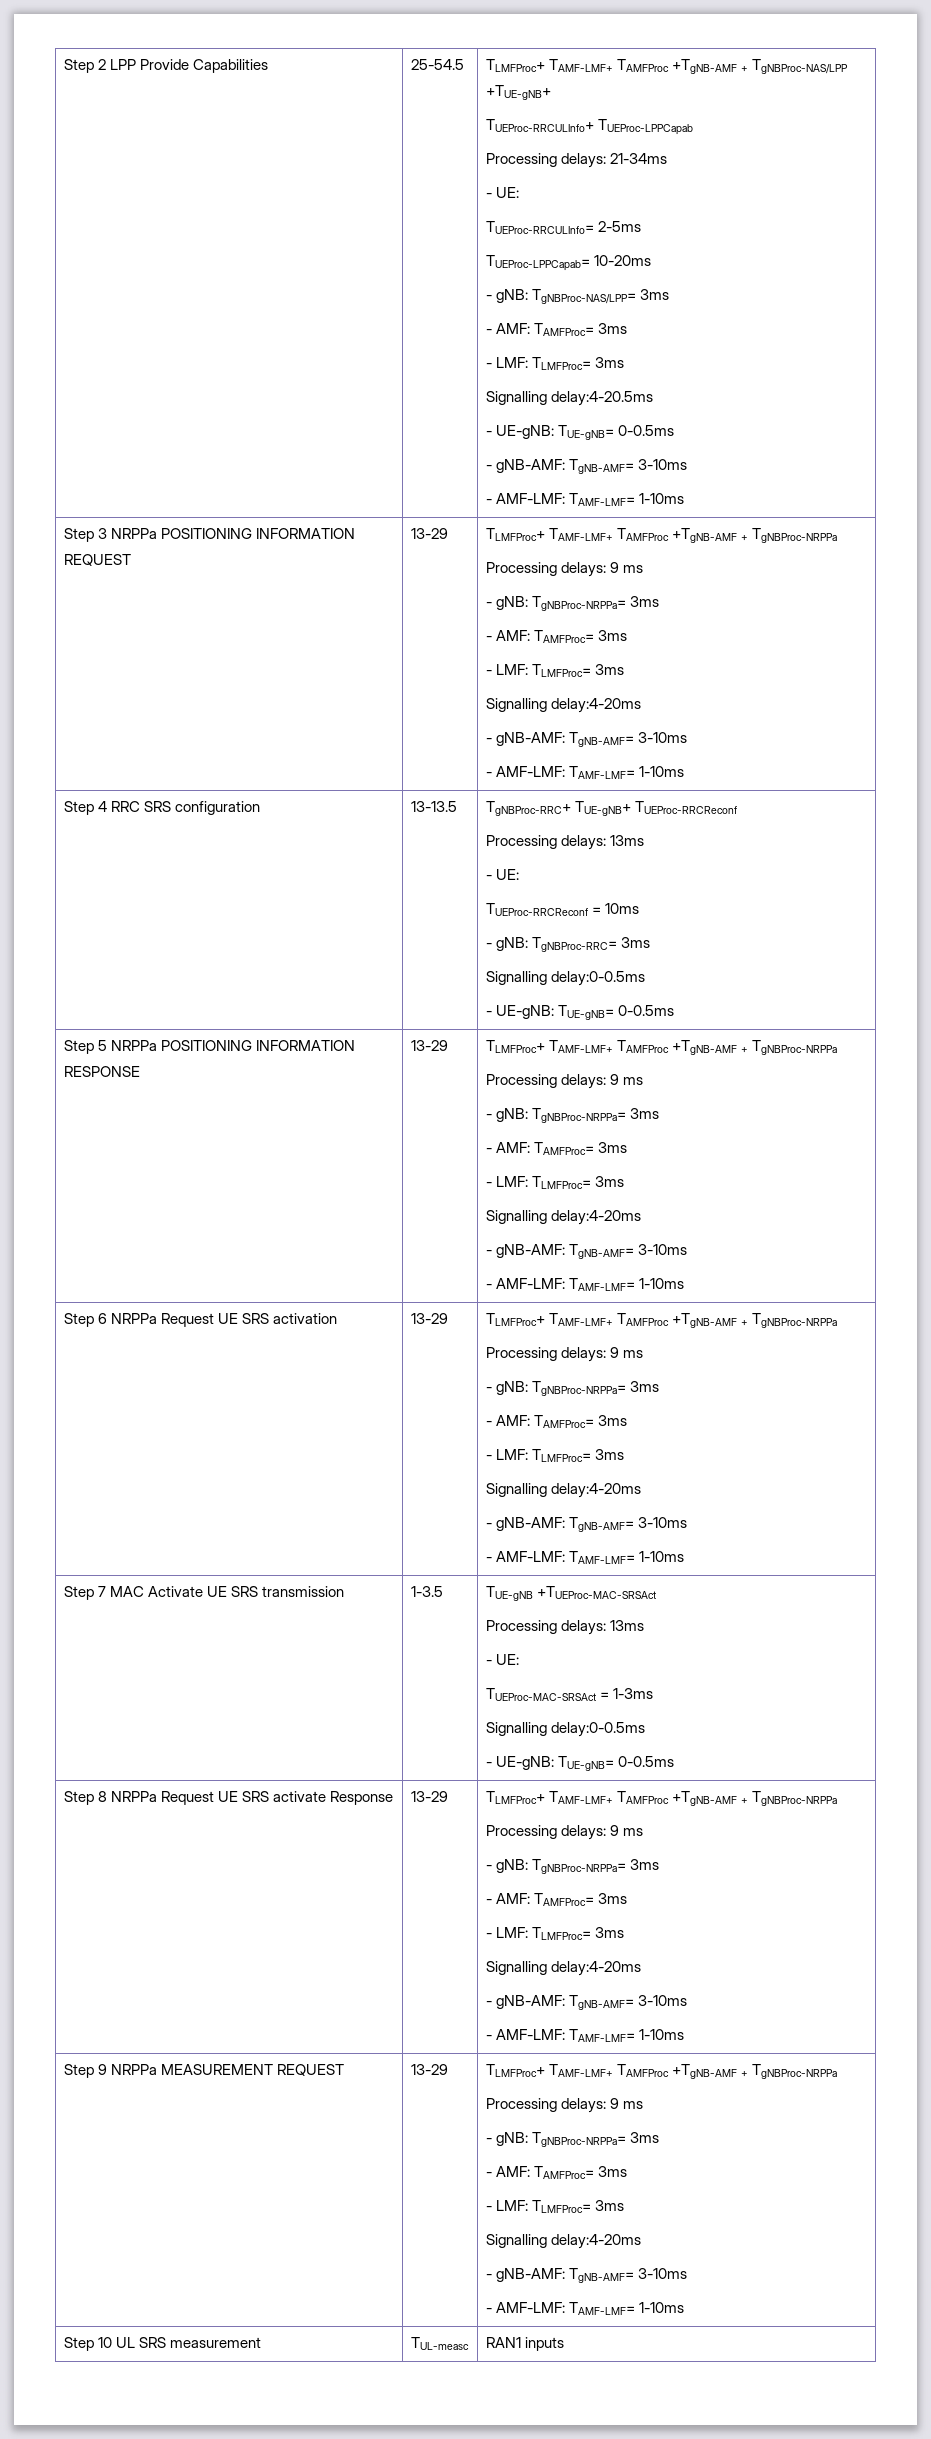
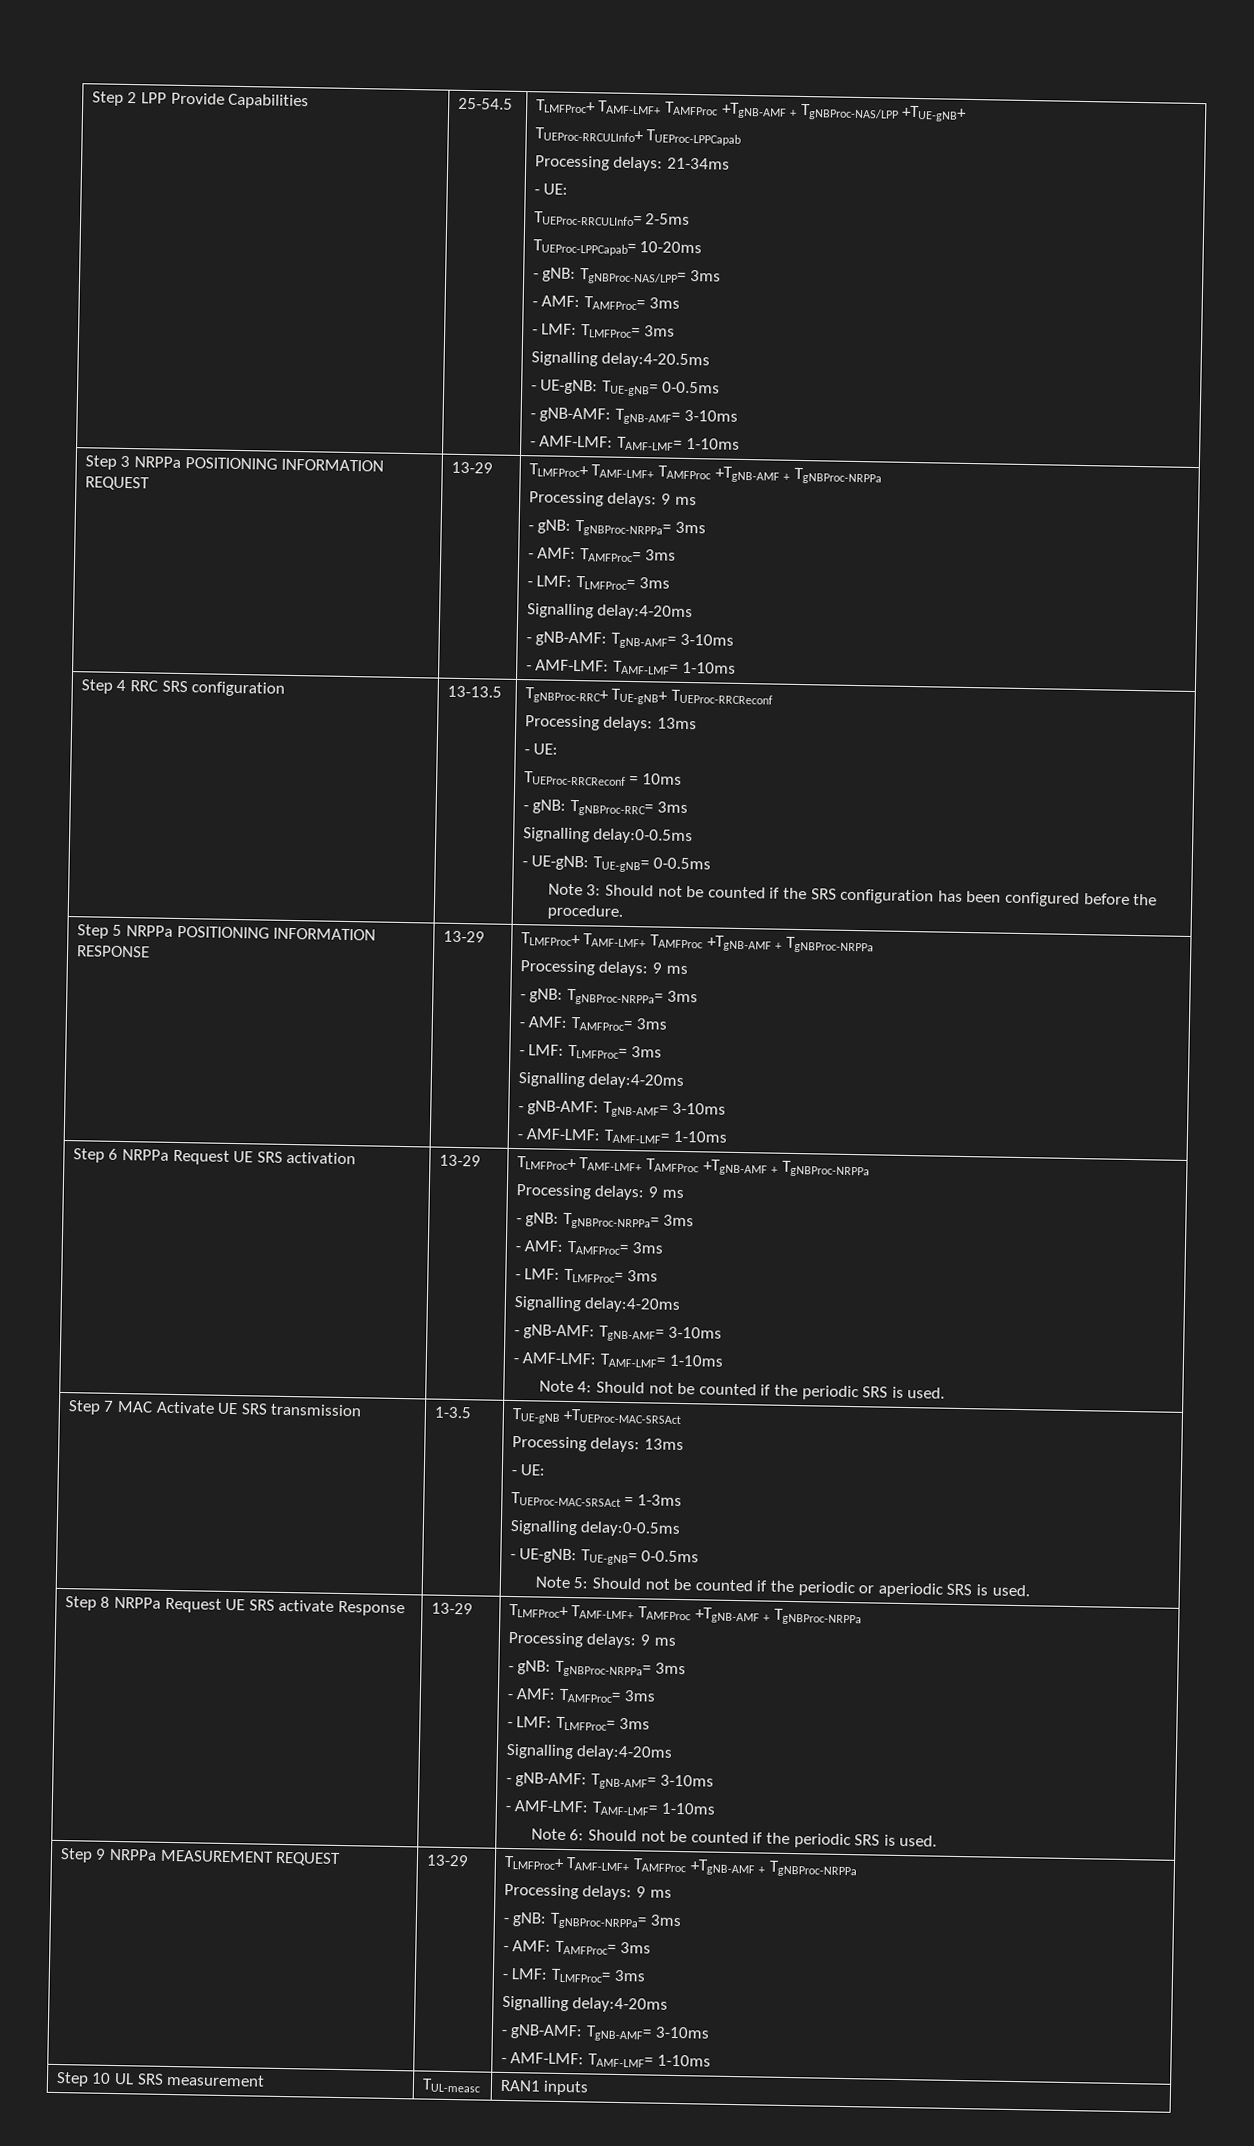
+ Note 3: Should not be counted if the SRS configuration has been configured before the procedure.
+ Note 4: Should not be counted if the periodic SRS is used.
  Step 7 MAC Activate UE SRS transmission | 1-3.5 | TUE-gNB +TUEProc-MAC-SRSAct
  Processing delays: 13ms
  - UE:
  TUEProc-MAC-SRSAct = 1-3ms
  Signalling delay:0-0.5ms
  - UE-gNB: TUE-gNB= 0-0.5ms
+ Note 5: Should not be counted if the periodic or aperiodic SRS is used.
+ Note 6: Should not be counted if the periodic SRS is used.

